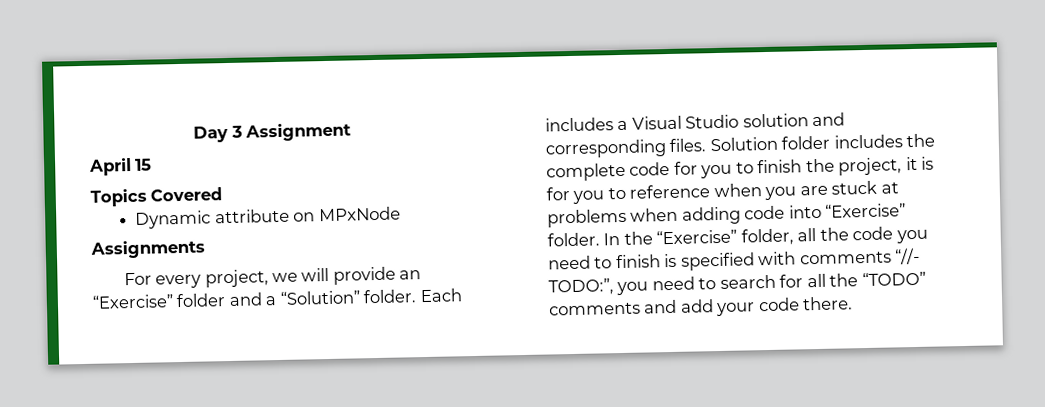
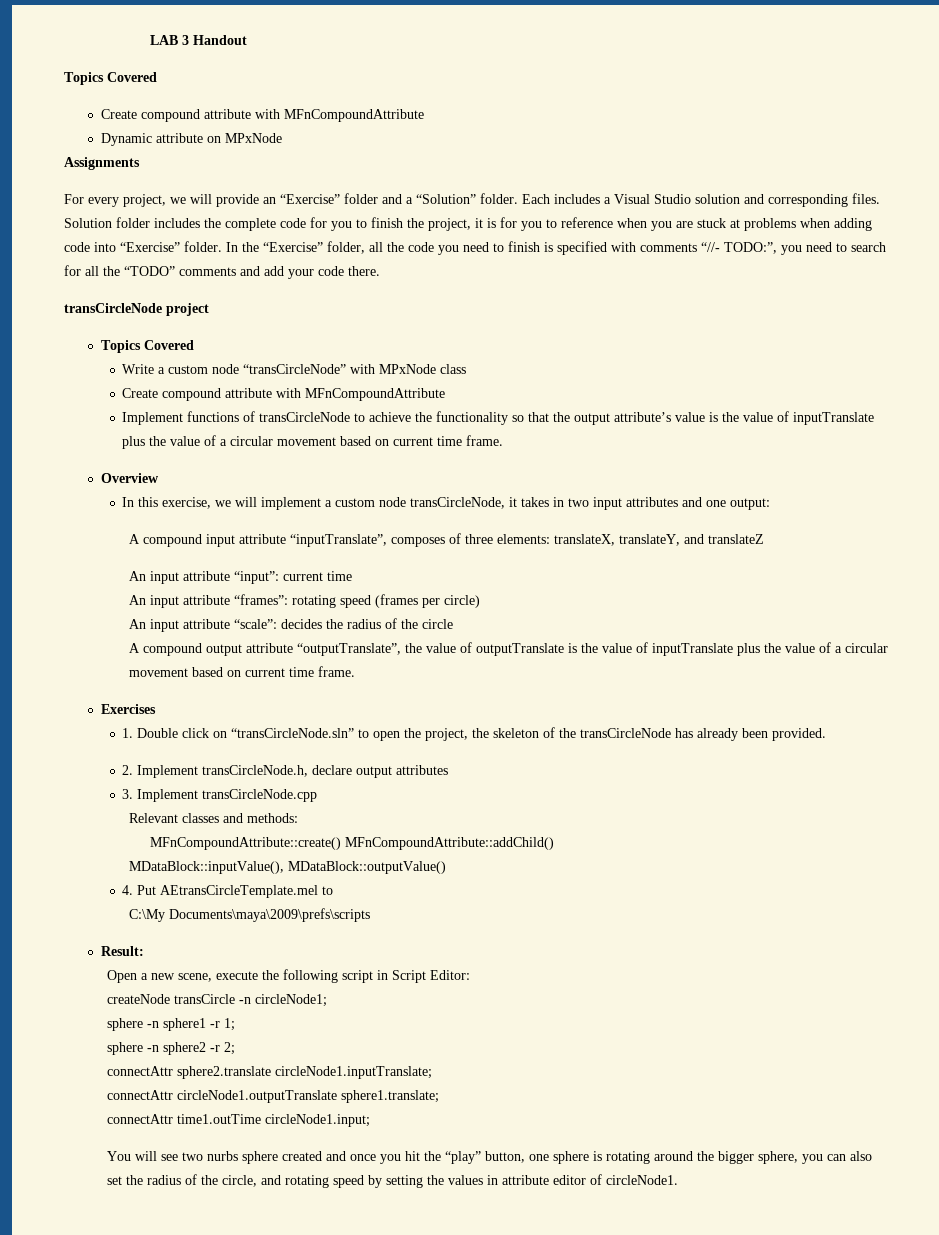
- Day 3 Assignment
- April 15
+ LAB 3 Handout
  Topics Covered
+ Create compound attribute with MFnCompoundAttribute
+ transCircleNode project
+ Topics Covered
+ Write a custom node “transCircleNode” with MPxNode class
+ Create compound attribute with MFnCompoundAttribute
+ Implement functions of transCircleNode to achieve the functionality so that the output attribute’s value is the value of inputTranslate plus the value of a circular movement based on current time frame.
+ Overview
+ In this exercise, we will implement a custom node transCircleNode, it takes in two input attributes and one output:
+ A compound input attribute “inputTranslate”, composes of three elements: translateX, translateY, and translateZ
+ An input attribute “input”: current time
+ An input attribute “frames”: rotating speed (frames per circle)
+ An input attribute “scale”: decides the radius of the circle
+ A compound output attribute “outputTranslate”, the value of outputTranslate is the value of inputTranslate plus the value of a circular movement based on current time frame.
+ Exercises
+ 1. Double click on “transCircleNode.sln” to open the project, the skeleton of the transCircleNode has already been provided.
+ 2. Implement transCircleNode.h, declare output attributes
+ 3. Implement transCircleNode.cpp
+ Relevant classes and methods:
+ MFnCompoundAttribute::create() MFnCompoundAttribute::addChild()
+ MDataBlock::inputValue(), MDataBlock::outputValue()
+ 4. Put AEtransCircleTemplate.mel to
+ C:\My Documents\maya\2009\prefs\scripts
+ Result:
+ Open a new scene, execute the following script in Script Editor:
+ createNode transCircle -n circleNode1;
+ sphere -n sphere1 -r 1;
+ sphere -n sphere2 -r 2;
+ connectAttr sphere2.translate circleNode1.inputTranslate;
+ connectAttr circleNode1.outputTranslate sphere1.translate;
+ connectAttr time1.outTime circleNode1.input;
+ You will see two nurbs sphere created and once you hit the “play” button, one sphere is rotating around the bigger sphere, you can also set the radius of the circle, and rotating speed by setting the values in attribute editor of circleNode1.

